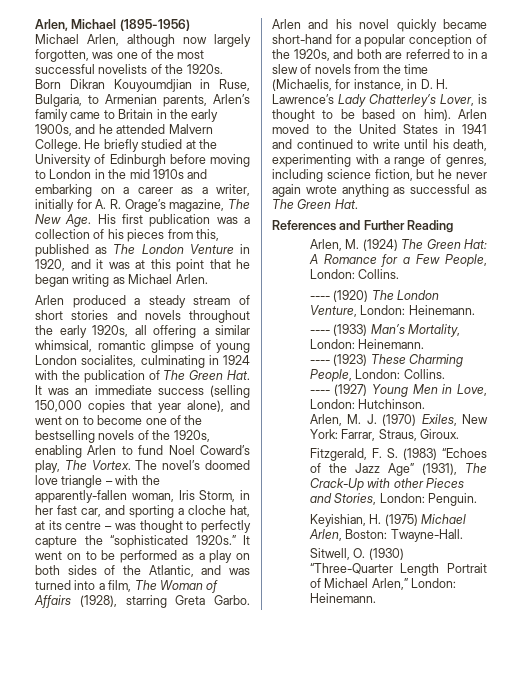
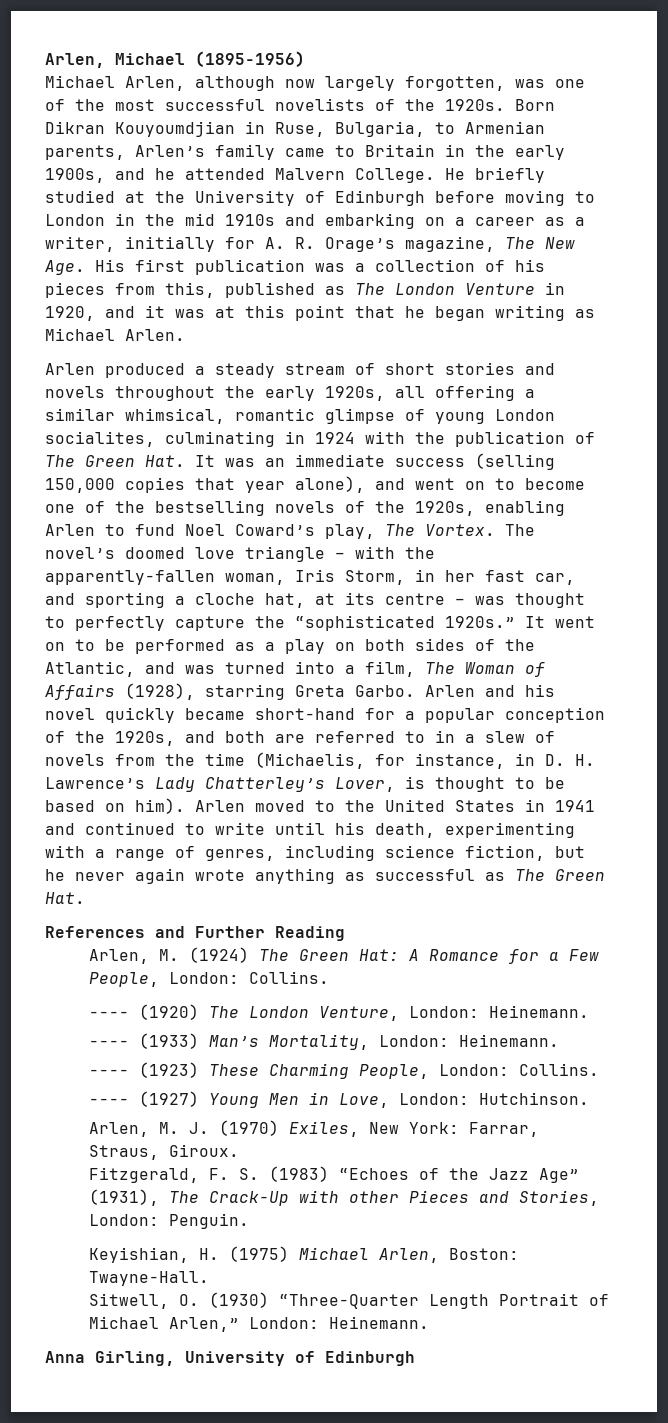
+ Anna Girling, University of Edinburgh

